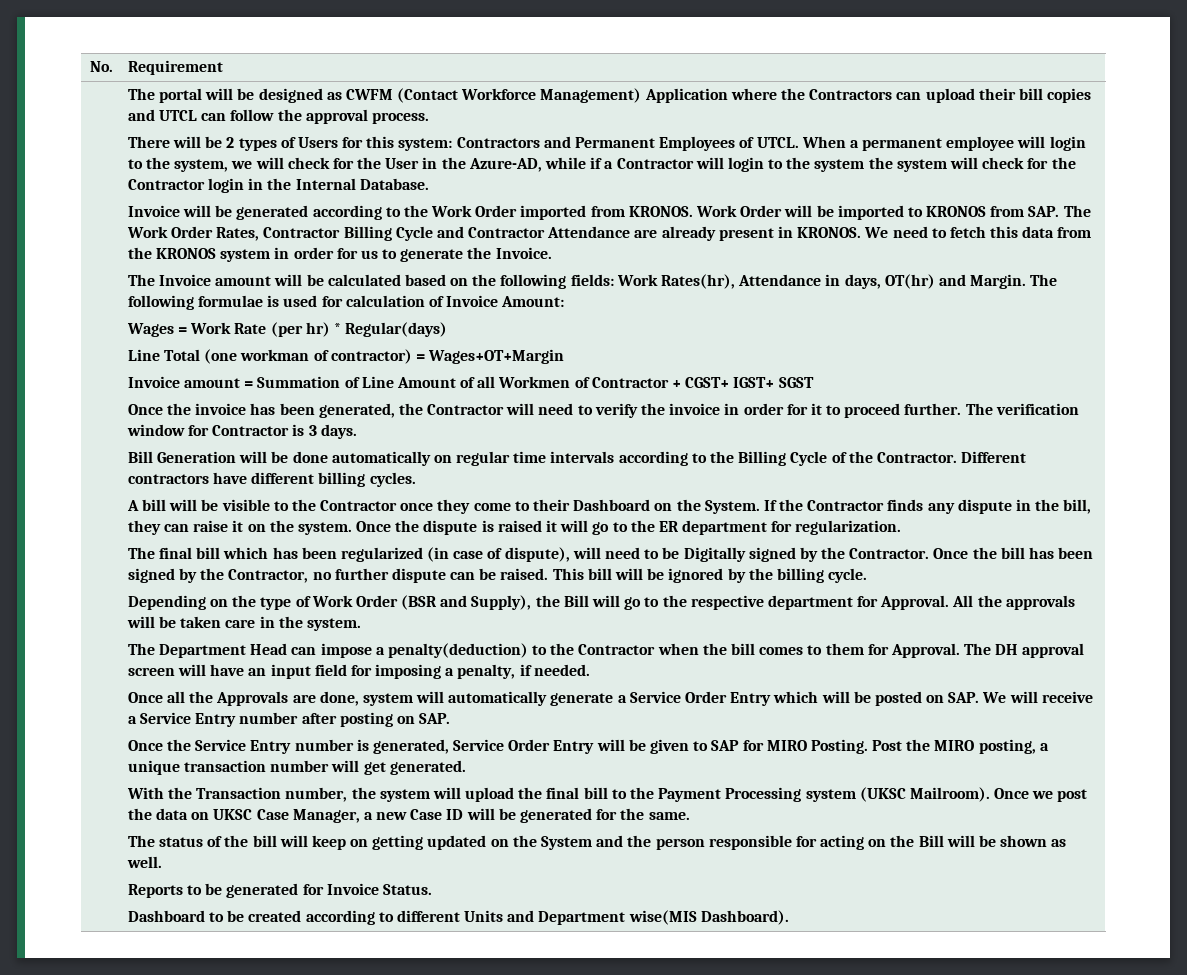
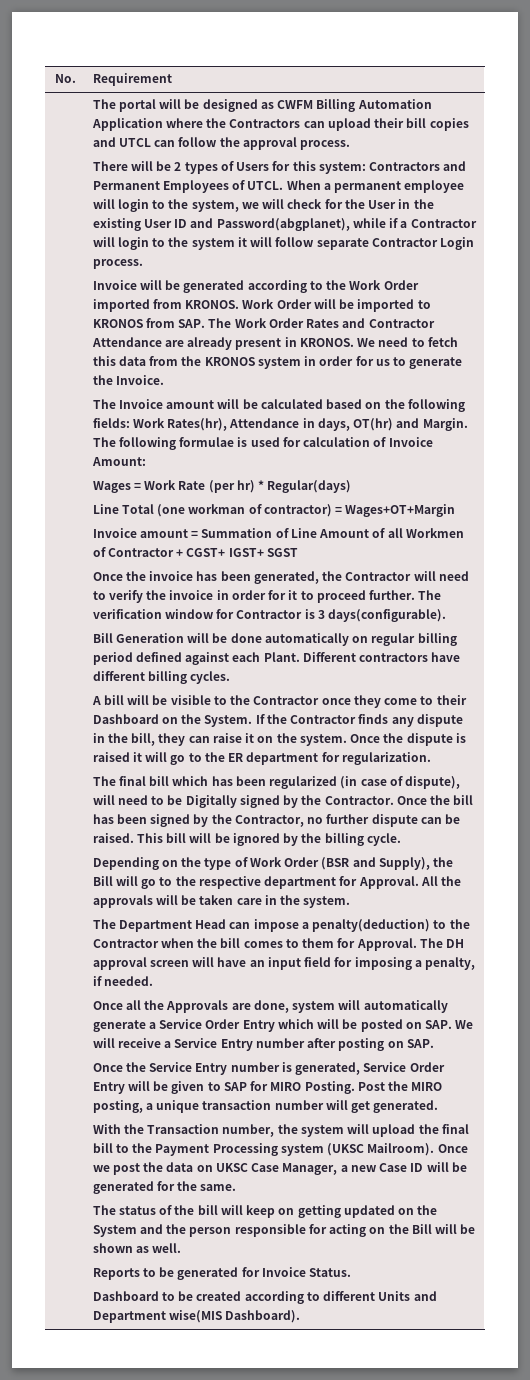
- The portal will be designed as CWFM (Contact Workforce Management) Application where the Contractors can upload their bill copies and UTCL can follow the approval process.
+ The portal will be designed as CWFM Billing Automation Application where the Contractors can upload their bill copies and UTCL can follow the approval process.
- When a permanent employee will login to the system, we will check for the User in the Azure-AD, while if a Contractor will login to the system the system will check for the Contractor login in the Internal Database.
+ When a permanent employee will login to the system, we will check for the User in the existing User ID and Password(abgplanet), while if a Contractor will login to the system it will follow separate Contractor Login process.
- Work Order will be imported to KRONOS from SAP. The Work Order Rates, Contractor Billing Cycle and Contractor Attendance are already present in KRONOS.
+ Work Order will be imported to KRONOS from SAP. The Work Order Rates and Contractor Attendance are already present in KRONOS.
- The verification window for Contractor is 3 days.
+ The verification window for Contractor is 3 days(configurable).
- Bill Generation will be done automatically on regular time intervals according to the Billing Cycle of the Contractor.
+ Bill Generation will be done automatically on regular billing period defined against each Plant.

